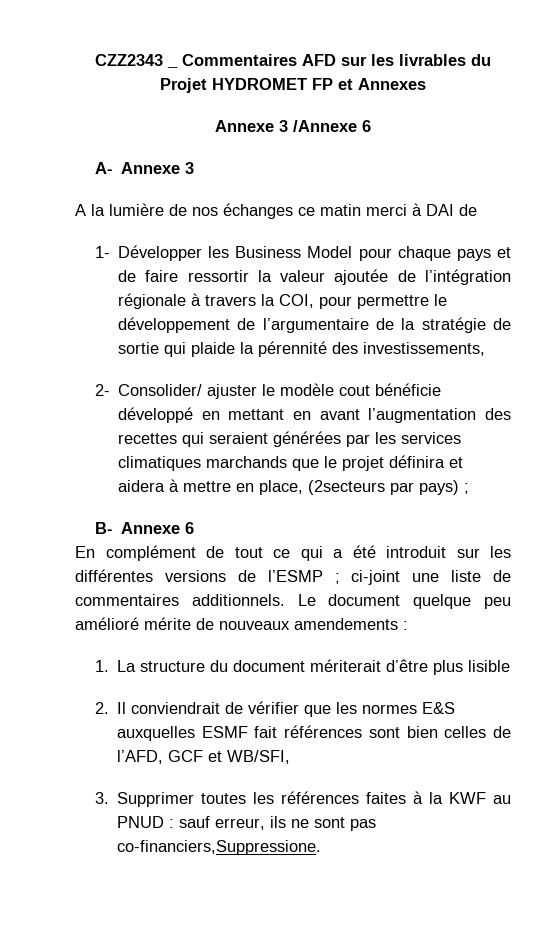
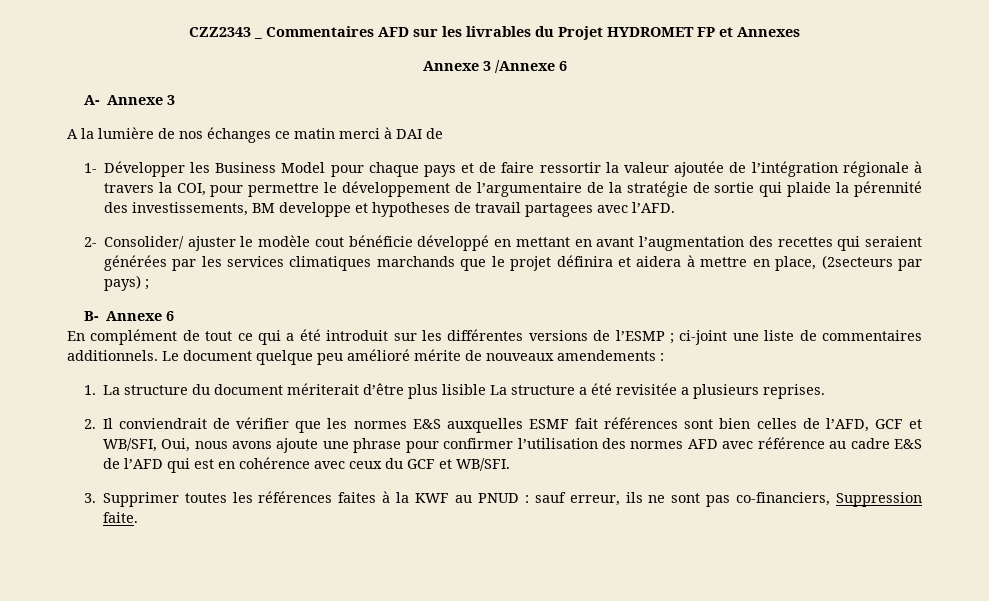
- 1- Développer les Business Model pour chaque pays et de faire ressortir la valeur ajoutée de l’intégration régionale à travers la COI, pour permettre le développement de l’argumentaire de la stratégie de sortie qui plaide la pérennité des investissements,
+ 1- Développer les Business Model pour chaque pays et de faire ressortir la valeur ajoutée de l’intégration régionale à travers la COI, pour permettre le développement de l’argumentaire de la stratégie de sortie qui plaide la pérennité des investissements, BM developpe et hypotheses de travail partagees avec l’AFD.
- 1. La structure du document mériterait d’être plus lisible
+ 1. La structure du document mériterait d’être plus lisible La structure a été revisitée a plusieurs reprises.
- 2. Il conviendrait de vérifier que les normes E&S auxquelles ESMF fait références sont bien celles de l’AFD, GCF et WB/SFI,
+ 2. Il conviendrait de vérifier que les normes E&S auxquelles ESMF fait références sont bien celles de l’AFD, GCF et WB/SFI, Oui, nous avons ajoute une phrase pour confirmer l’utilisation des normes AFD avec référence au cadre E&S de l’AFD qui est en cohérence avec ceux du GCF et WB/SFI.
- 3. Supprimer toutes les références faites à la KWF au PNUD : sauf erreur, ils ne sont pas co-financiers,Suppressione.
+ 3. Supprimer toutes les références faites à la KWF au PNUD : sauf erreur, ils ne sont pas co-financiers, Suppression faite.

